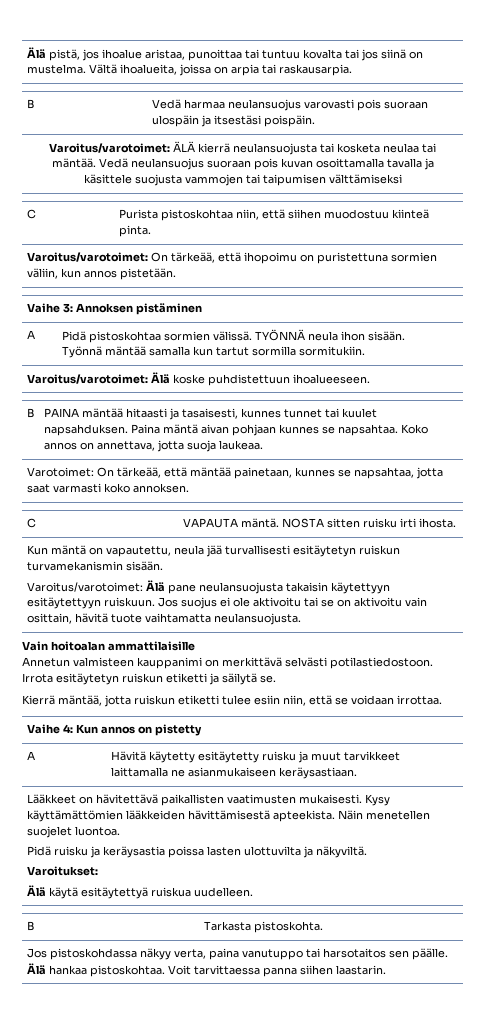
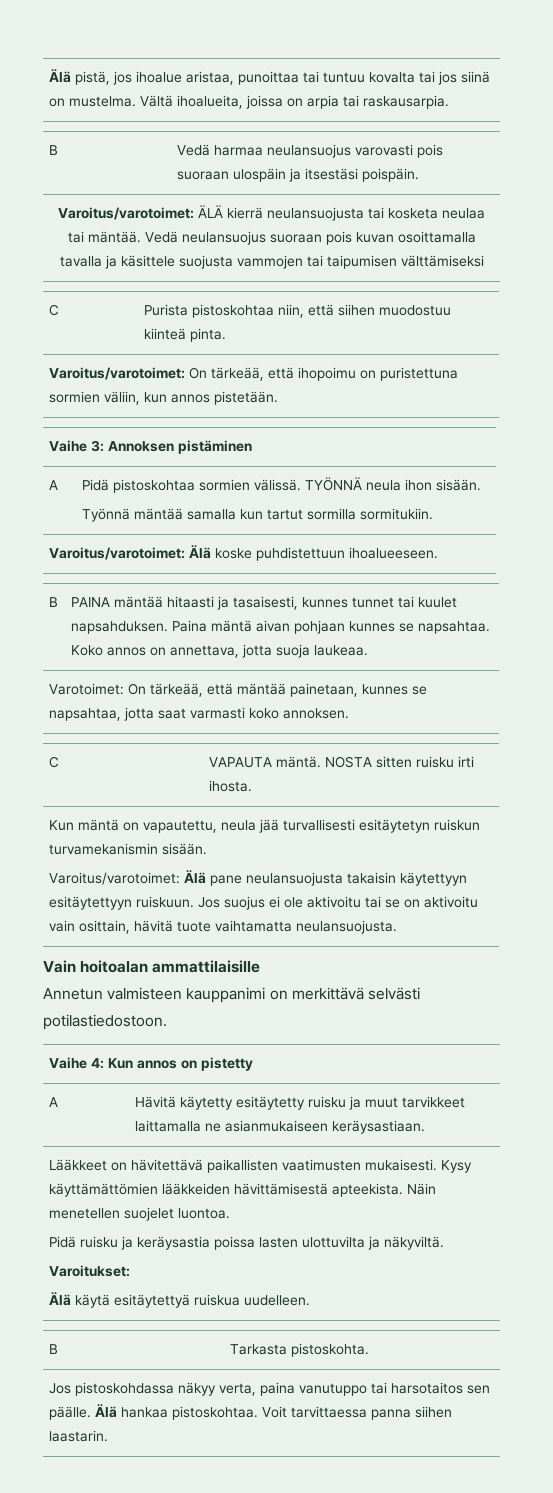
- Irrota esitäytetyn ruiskun etiketti ja säilytä se.
- Kierrä mäntää, jotta ruiskun etiketti tulee esiin niin, että se voidaan irrottaa.

